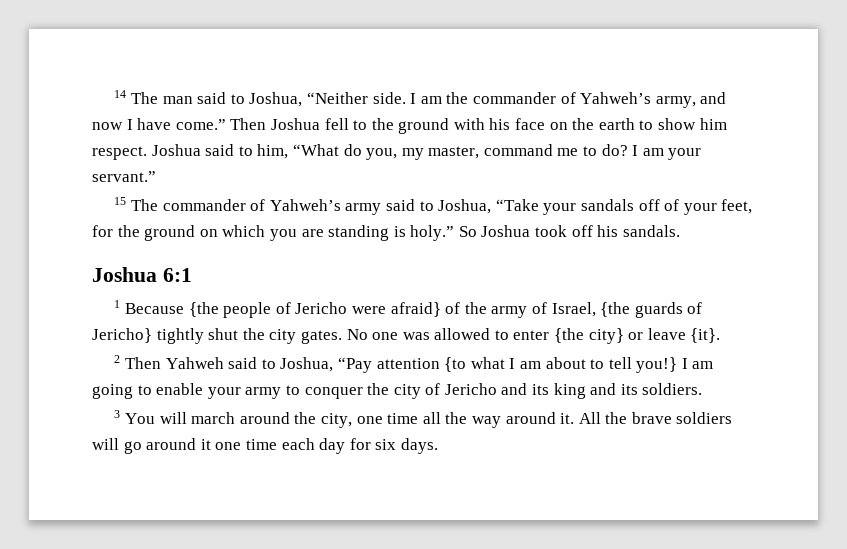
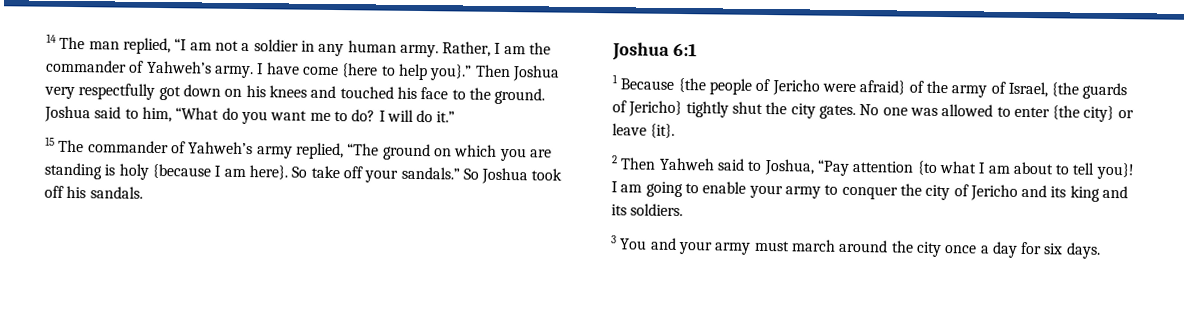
- 14 The man said to Joshua, “Neither side. I am the commander of Yahweh’s army, and now I have come.” Then Joshua fell to the ground with his face on the earth to show him respect.
+ 14 The man replied, “I am not a soldier in any human army. Rather, I am the commander of Yahweh’s army. I have come {here to help you}.” Then Joshua very respectfully got down on his knees and touched his face to the ground.
- Joshua said to him, “What do you, my master, command me to do?
+ Joshua said to him, “What do you want me to do?
- I am your servant.”
+ I will do it.”
- 15 The commander of Yahweh’s army said to Joshua, “Take your sandals off of your feet, for the ground on which you are standing is holy.”
+ 15 The commander of Yahweh’s army replied, “The ground on which you are standing is holy {because I am here}. So take off your sandals.”
- 2 Then Yahweh said to Joshua, “Pay attention {to what I am about to tell you!} I am going to enable your army to conquer the city of Jericho and its king and its soldiers.
+ 2 Then Yahweh said to Joshua, “Pay attention {to what I am about to tell you}! I am going to enable your army to conquer the city of Jericho and its king and its soldiers.
- 3 You will march around the city, one time all the way around it. All the brave soldiers will go around it one time each day for six days.
+ 3 You and your army must march around the city once a day for six days.

